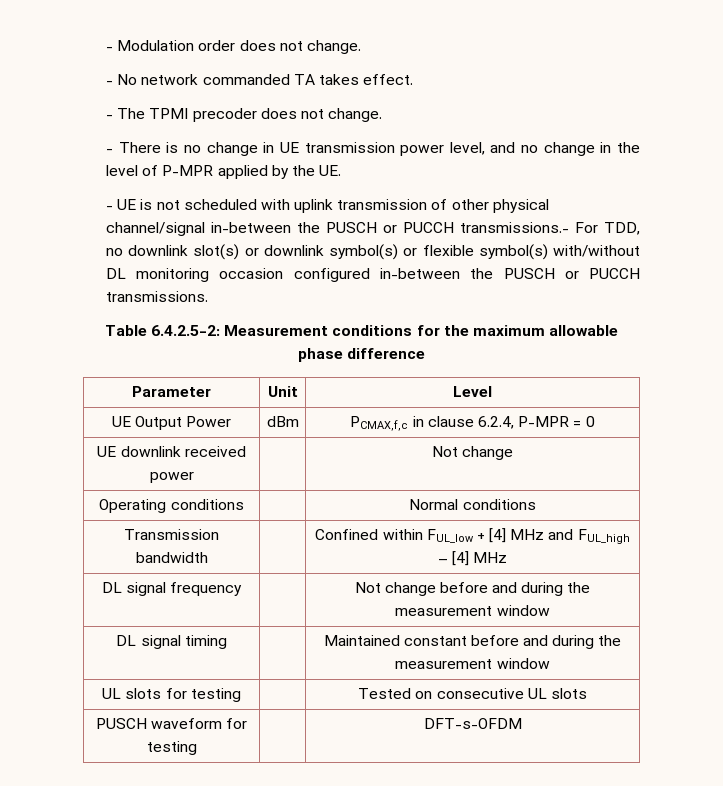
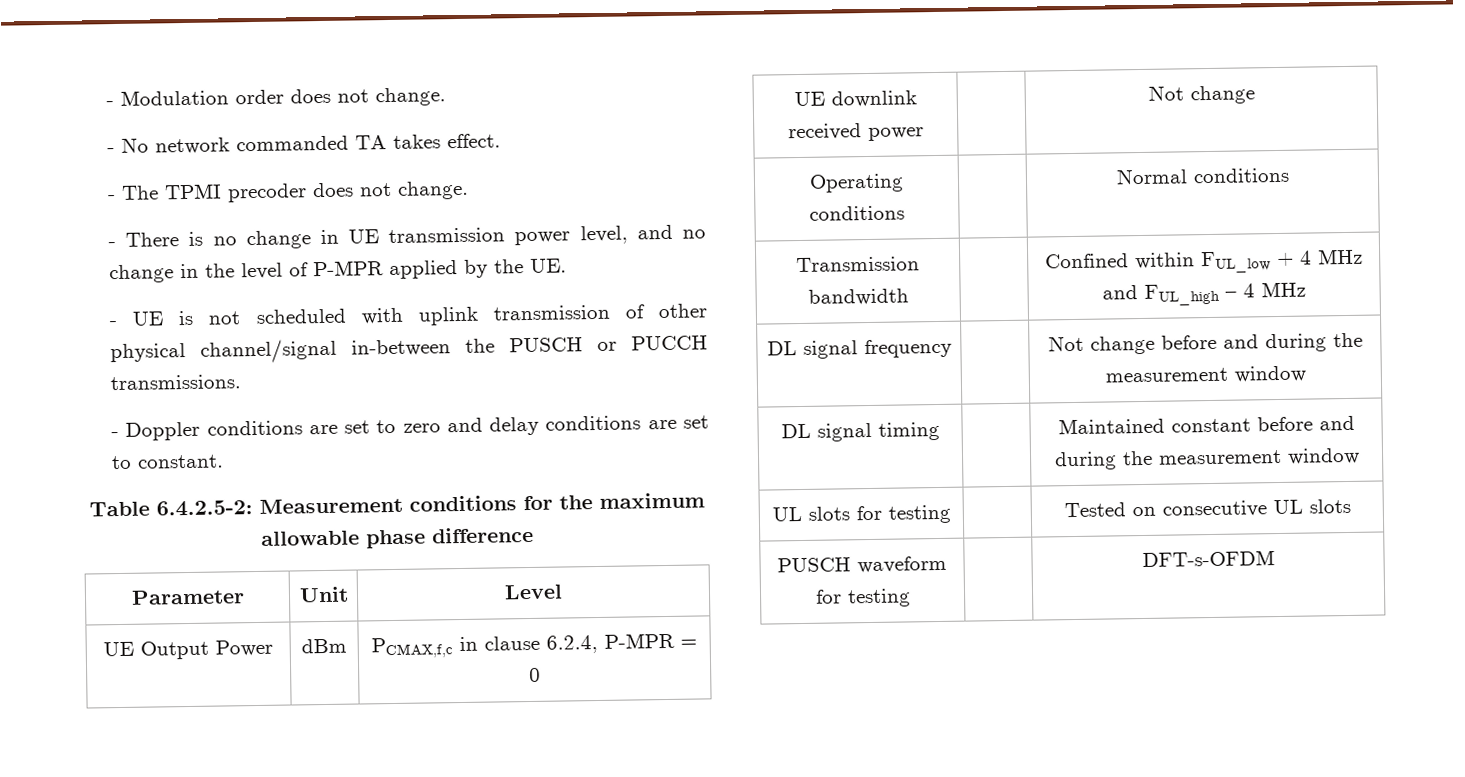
- - UE is not scheduled with uplink transmission of other physical channel/signal in-between the PUSCH or PUCCH transmissions.- For TDD, no downlink slot(s) or downlink symbol(s) or flexible symbol(s) with/without DL monitoring occasion configured in-between the PUSCH or PUCCH transmissions.
+ - UE is not scheduled with uplink transmission of other physical channel/signal in-between the PUSCH or PUCCH transmissions.
+ - Doppler conditions are set to zero and delay conditions are set to constant.
- Transmission bandwidth | | Confined within FUL_low + [4] MHz and FUL_high – [4] MHz
+ Transmission bandwidth | | Confined within FUL_low + 4 MHz and FUL_high – 4 MHz

